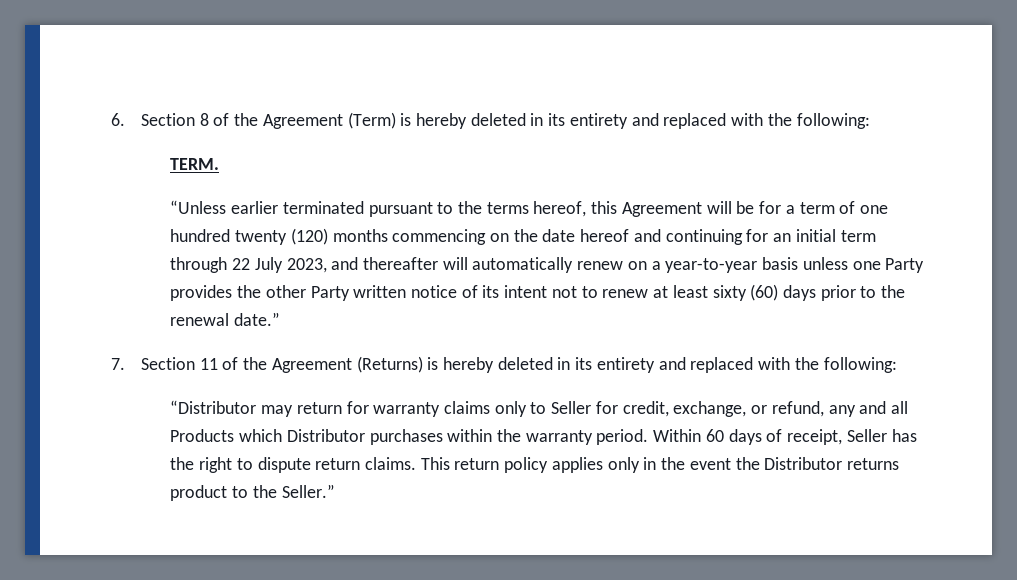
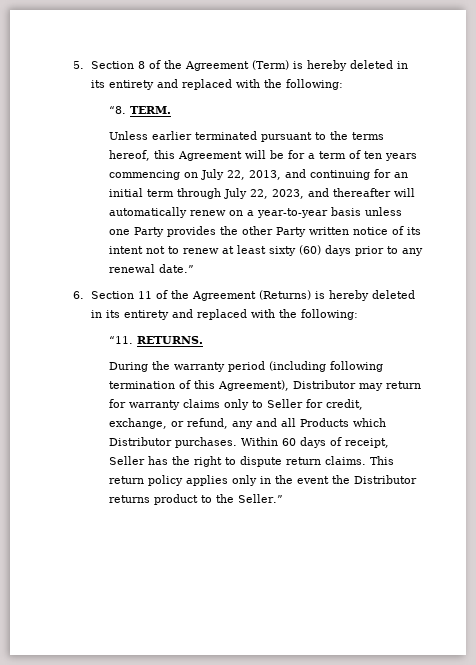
- 6. Section 8 of the Agreement (Term) is hereby deleted in its entirety and replaced with the following:
+ 5. Section 8 of the Agreement (Term) is hereby deleted in its entirety and replaced with the following:
- TERM.
+ “8. TERM.
- “Unless earlier terminated pursuant to the terms hereof, this Agreement will be for a term of one hundred twenty (120) months commencing on the date hereof and continuing for an initial term through 22 July 2023, and thereafter will automatically renew on a year-to-year basis unless one Party provides the other Party written notice of its intent not to renew at least sixty (60) days prior to the renewal date.”
+ Unless earlier terminated pursuant to the terms hereof, this Agreement will be for a term of ten years commencing on July 22, 2013, and continuing for an initial term through July 22, 2023, and thereafter will automatically renew on a year-to-year basis unless one Party provides the other Party written notice of its intent not to renew at least sixty (60) days prior to any renewal date.”
- 7. Section 11 of the Agreement (Returns) is hereby deleted in its entirety and replaced with the following:
+ 6. Section 11 of the Agreement (Returns) is hereby deleted in its entirety and replaced with the following:
- “Distributor may return for warranty claims only to Seller for credit, exchange, or refund, any and all Products which Distributor purchases within the warranty period.
+ “11. RETURNS.
+ During the warranty period (including following termination of this Agreement), Distributor may return for warranty claims only to Seller for credit, exchange, or refund, any and all Products which Distributor purchases.

